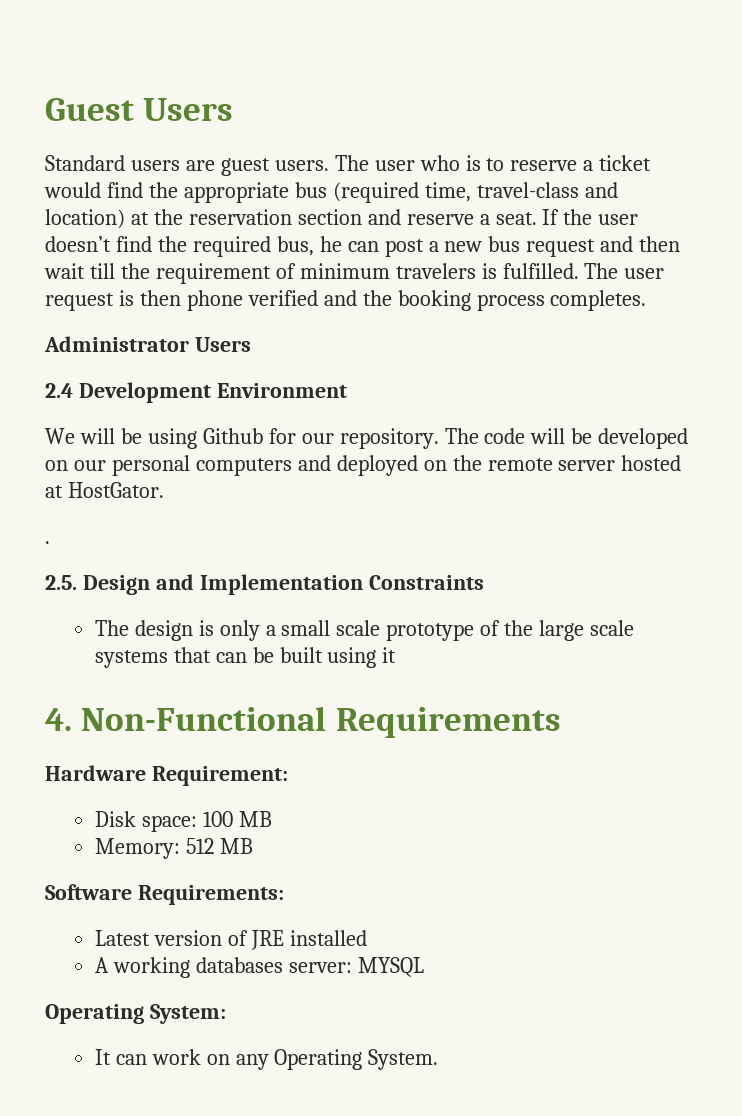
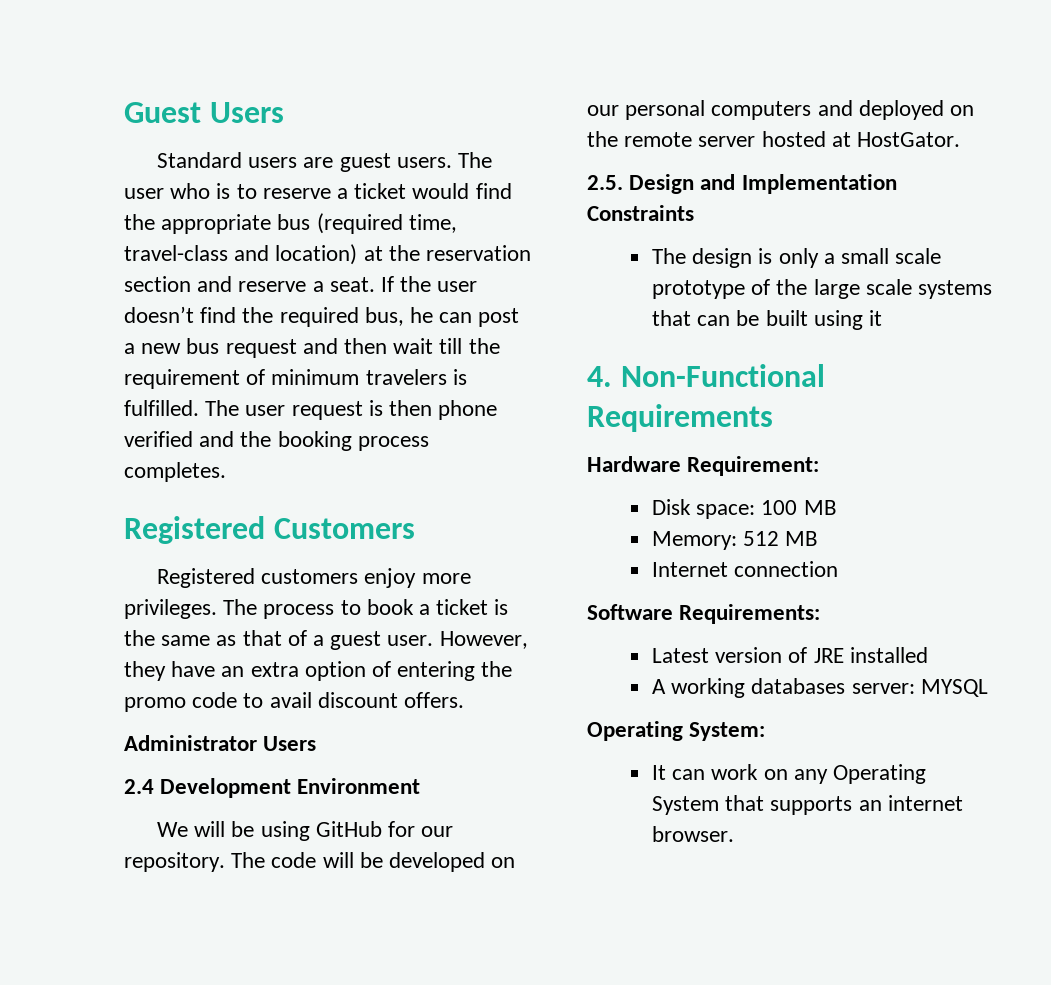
+ Registered Customers
+ Registered customers enjoy more privileges. The process to book a ticket is the same as that of a guest user. However, they have an extra option of entering the promo code to avail discount offers.
- We will be using Github for our repository.
+ We will be using GitHub for our repository.
- .
+ Internet connection
- It can work on any Operating System.
+ It can work on any Operating System that supports an internet browser.

